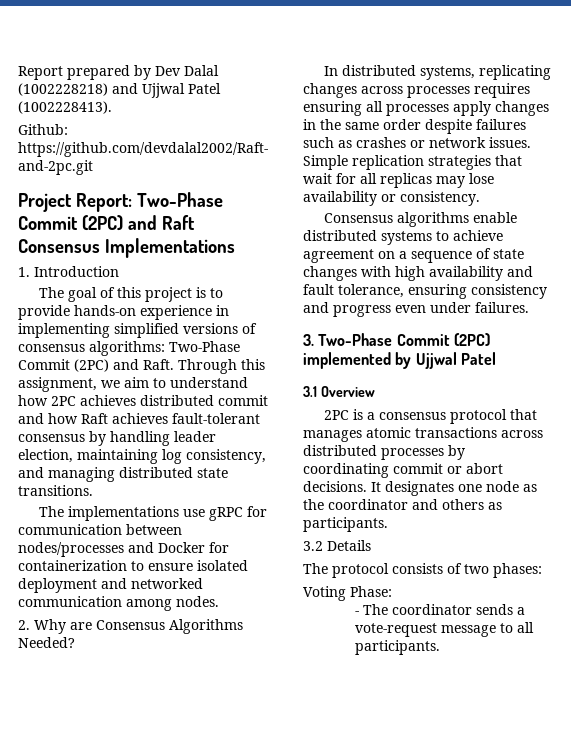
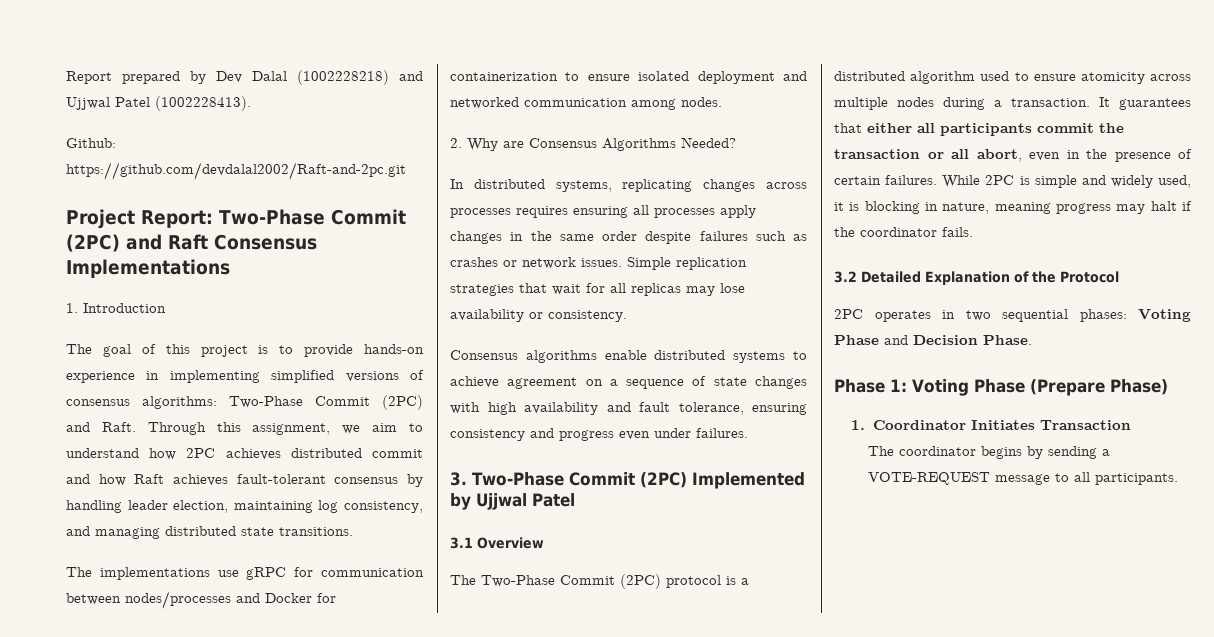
- 3. Two-Phase Commit (2PC) implemented by Ujjwal Patel
+ 3. Two-Phase Commit (2PC) Implemented by Ujjwal Patel
- 2PC is a consensus protocol that manages atomic transactions across distributed processes by coordinating commit or abort decisions. It designates one node as the coordinator and others as participants.
- 3.2 Details
- The protocol consists of two phases:
- Voting Phase:
- - The coordinator sends a vote-request message to all participants.
+ The Two-Phase Commit (2PC) protocol is a distributed algorithm used to ensure atomicity across multiple nodes during a transaction. It guarantees that either all participants commit the transaction or all abort, even in the presence of certain failures. While 2PC is simple and widely used, it is blocking in nature, meaning progress may halt if the coordinator fails.
+ 3.2 Detailed Explanation of the Protocol
+ 2PC operates in two sequential phases: Voting Phase and Decision Phase.
+ Phase 1: Voting Phase (Prepare Phase)
+ 1. Coordinator Initiates Transaction
+ The coordinator begins by sending a VOTE-REQUEST message to all participants.

